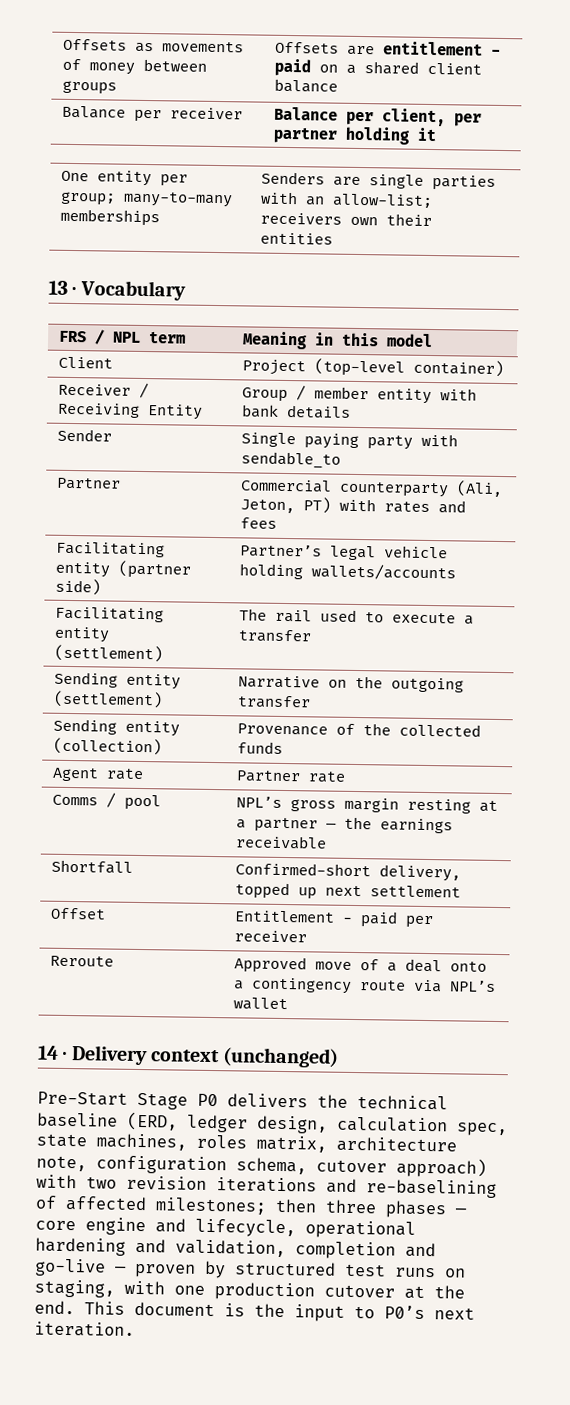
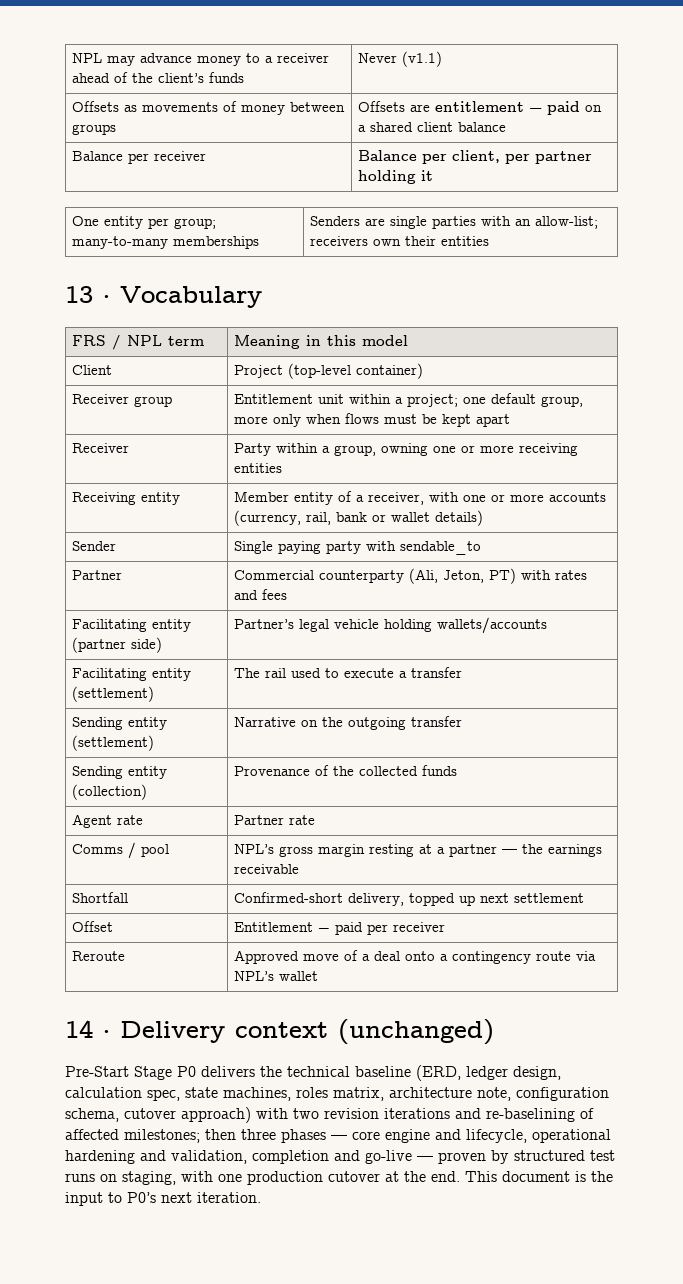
+ NPL may advance money to a receiver ahead of the client’s funds | Never (v1.1)
- Receiver / Receiving Entity | Group / member entity with bank details
+ Receiver group | Entitlement unit within a project; one default group, more only when flows must be kept apart
+ Receiver | Party within a group, owning one or more receiving entities
+ Receiving entity | Member entity of a receiver, with one or more accounts (currency, rail, bank or wallet details)

